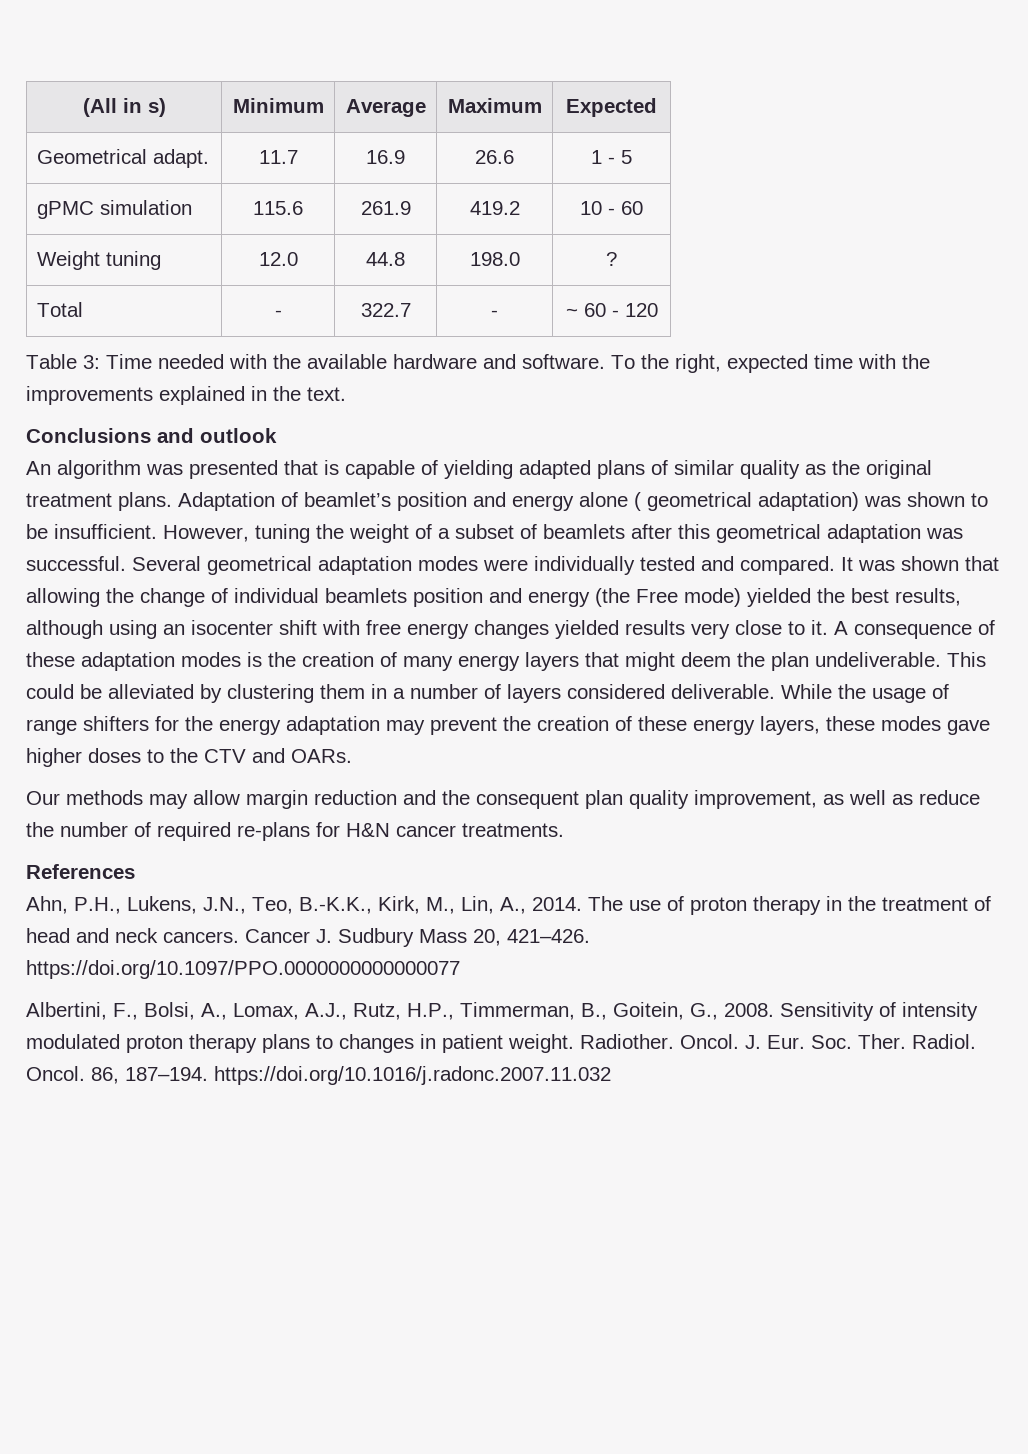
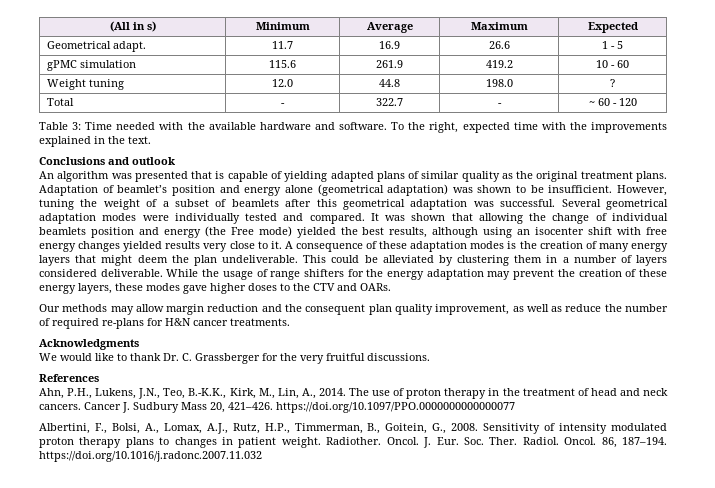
- Adaptation of beamlet’s position and energy alone ( geometrical adaptation) was shown to be insufficient.
+ Adaptation of beamlet’s position and energy alone (geometrical adaptation) was shown to be insufficient.
+ Acknowledgments
+ We would like to thank Dr. C. Grassberger for the very fruitful discussions.

